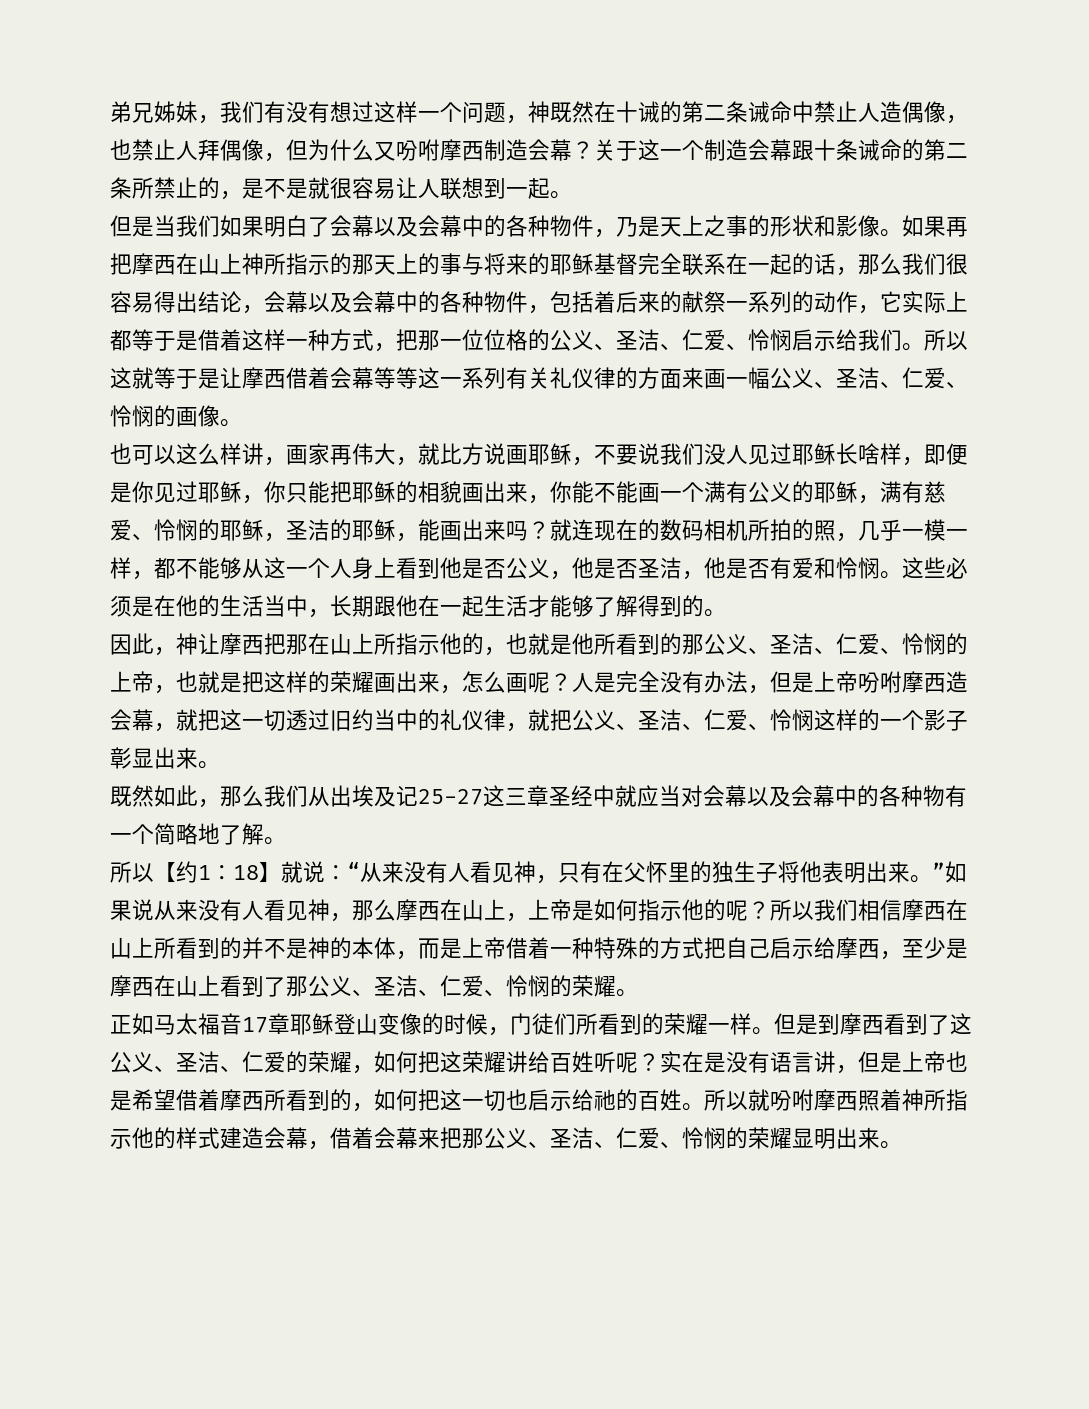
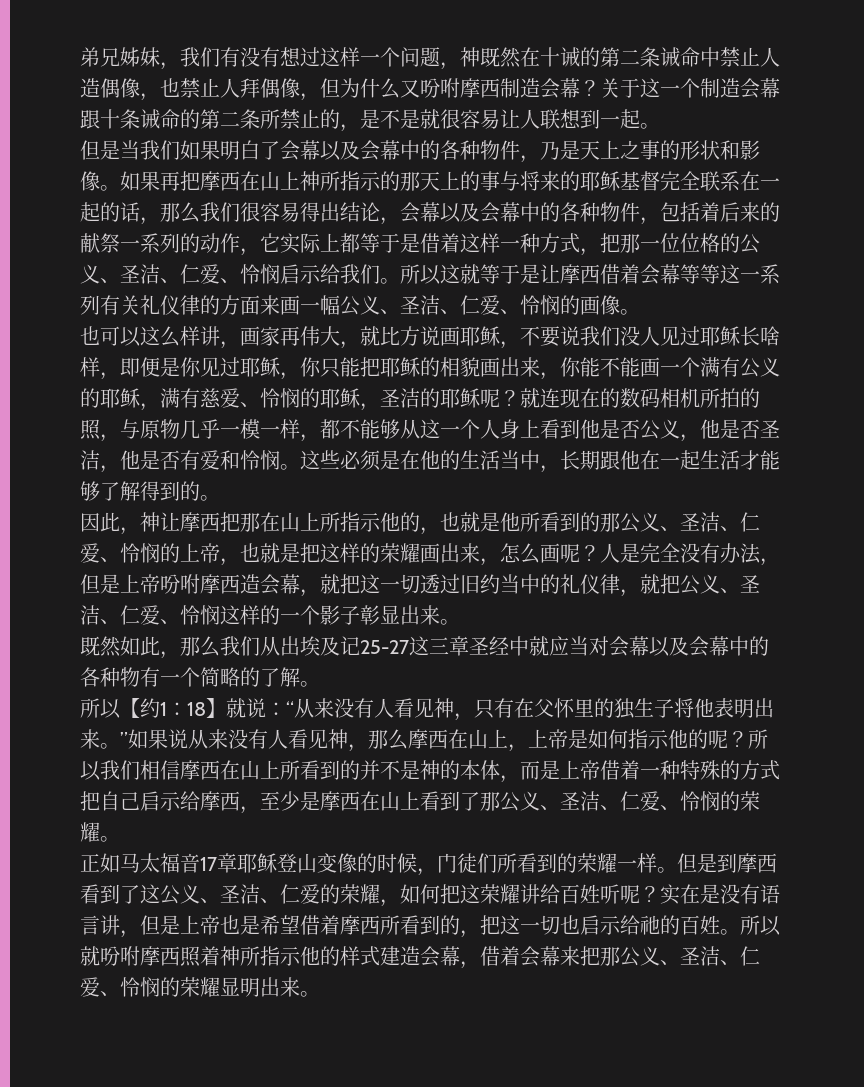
- 也可以这么样讲，画家再伟大，就比方说画耶稣，不要说我们没人见过耶稣长啥样，即便是你见过耶稣，你只能把耶稣的相貌画出来，你能不能画一个满有公义的耶稣，满有慈爱、怜悯的耶稣，圣洁的耶稣，能画出来吗？
+ 也可以这么样讲，画家再伟大，就比方说画耶稣，不要说我们没人见过耶稣长啥样，即便是你见过耶稣，你只能把耶稣的相貌画出来，你能不能画一个满有公义的耶稣，满有慈爱、怜悯的耶稣，圣洁的耶稣呢？
- 就连现在的数码相机所拍的照，几乎一模一样，都不能够从这一个人身上看到他是否公义，他是否圣洁，他是否有爱和怜悯。
+ 就连现在的数码相机所拍的照，与原物几乎一模一样，都不能够从这一个人身上看到他是否公义，他是否圣洁，他是否有爱和怜悯。
- 既然如此，那么我们从出埃及记25-27这三章圣经中就应当对会幕以及会幕中的各种物有一个简略地了解。
+ 既然如此，那么我们从出埃及记25-27这三章圣经中就应当对会幕以及会幕中的各种物有一个简略的了解。
- 实在是没有语言讲，但是上帝也是希望借着摩西所看到的，如何把这一切也启示给祂的百姓。
+ 实在是没有语言讲，但是上帝也是希望借着摩西所看到的，把这一切也启示给祂的百姓。

